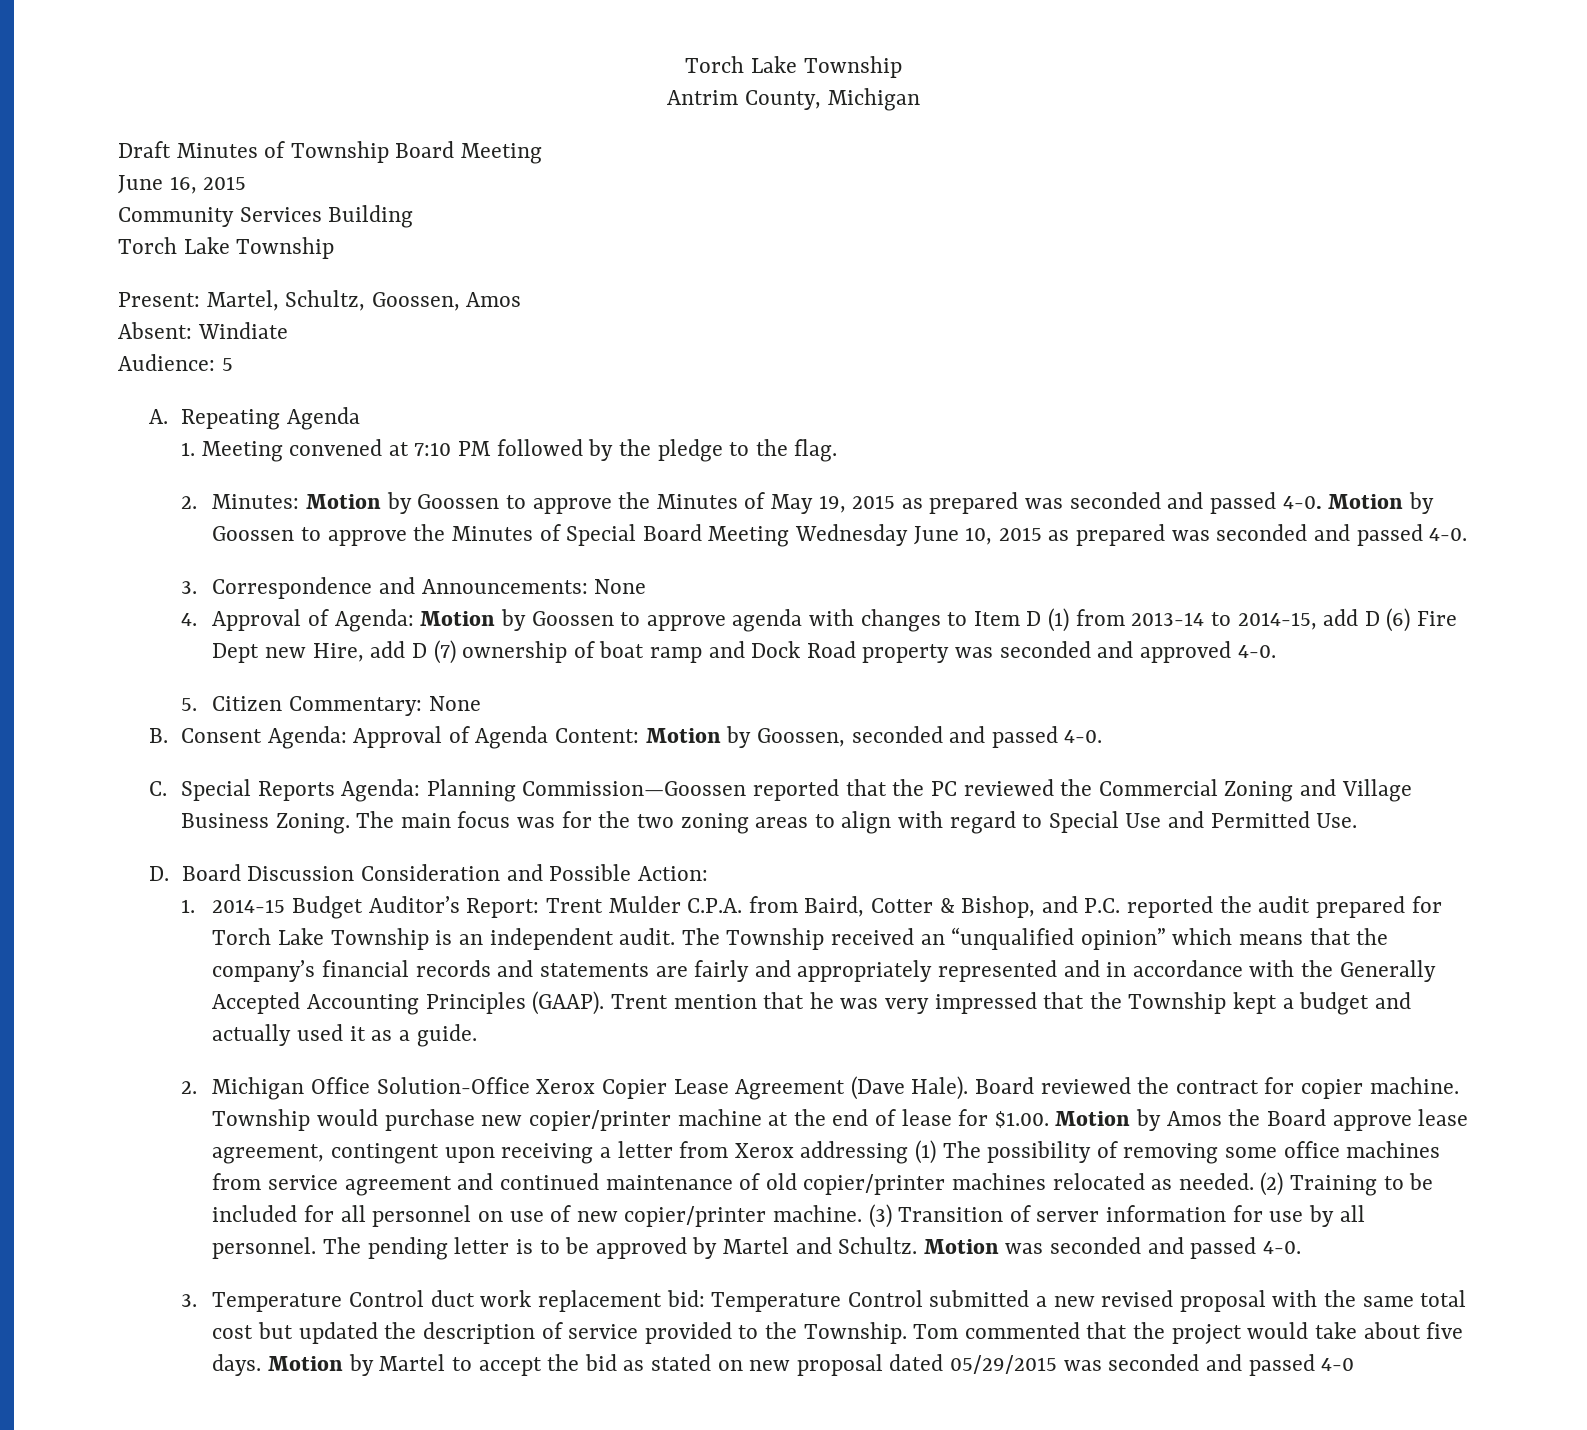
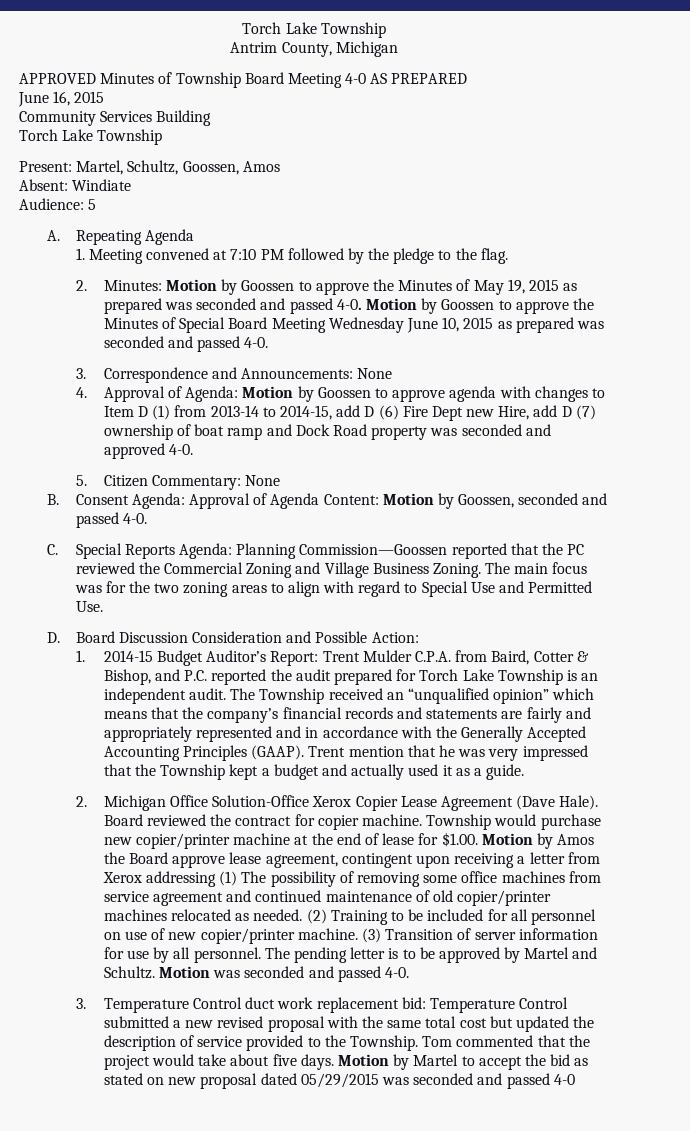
- Draft Minutes of Township Board Meeting
+ APPROVED Minutes of Township Board Meeting 4-0 AS PREPARED

